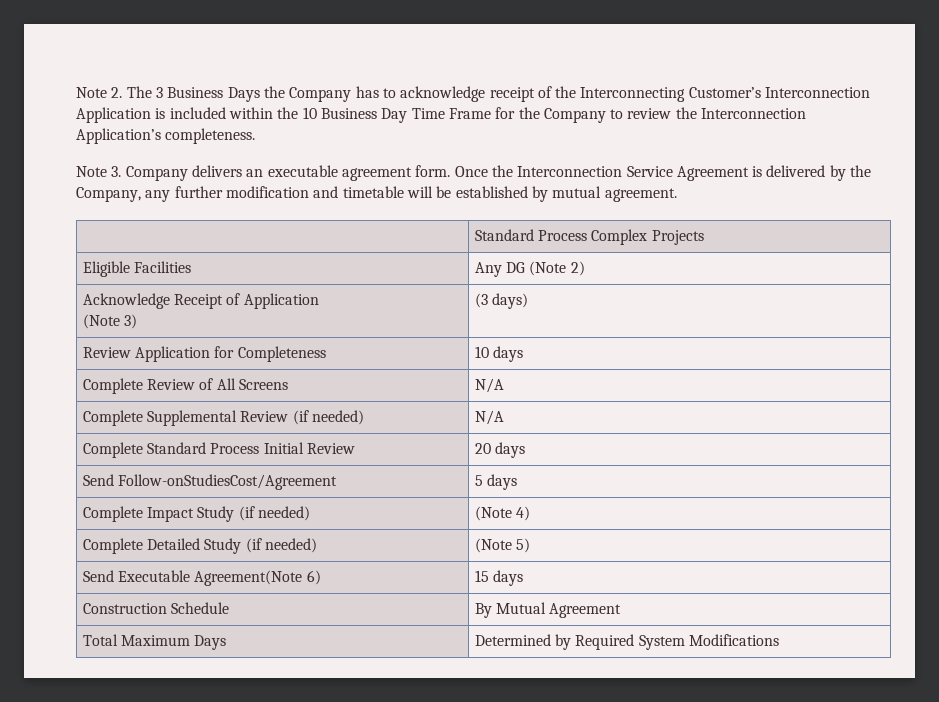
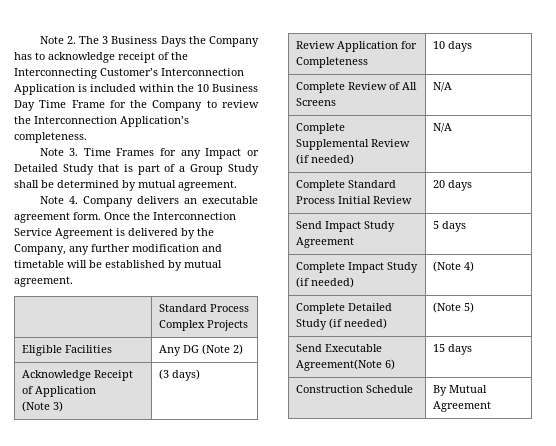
- Note 3. Company delivers an executable agreement form.
+ Note 3. Time Frames for any Impact or Detailed Study that is part of a Group Study shall be determined by mutual agreement.
+ Note 4. Company delivers an executable agreement form.
- Send Follow-onStudiesCost/Agreement | 5 days
+ Send Impact Study Agreement | 5 days
- Total Maximum Days | Determined by Required System Modifications

